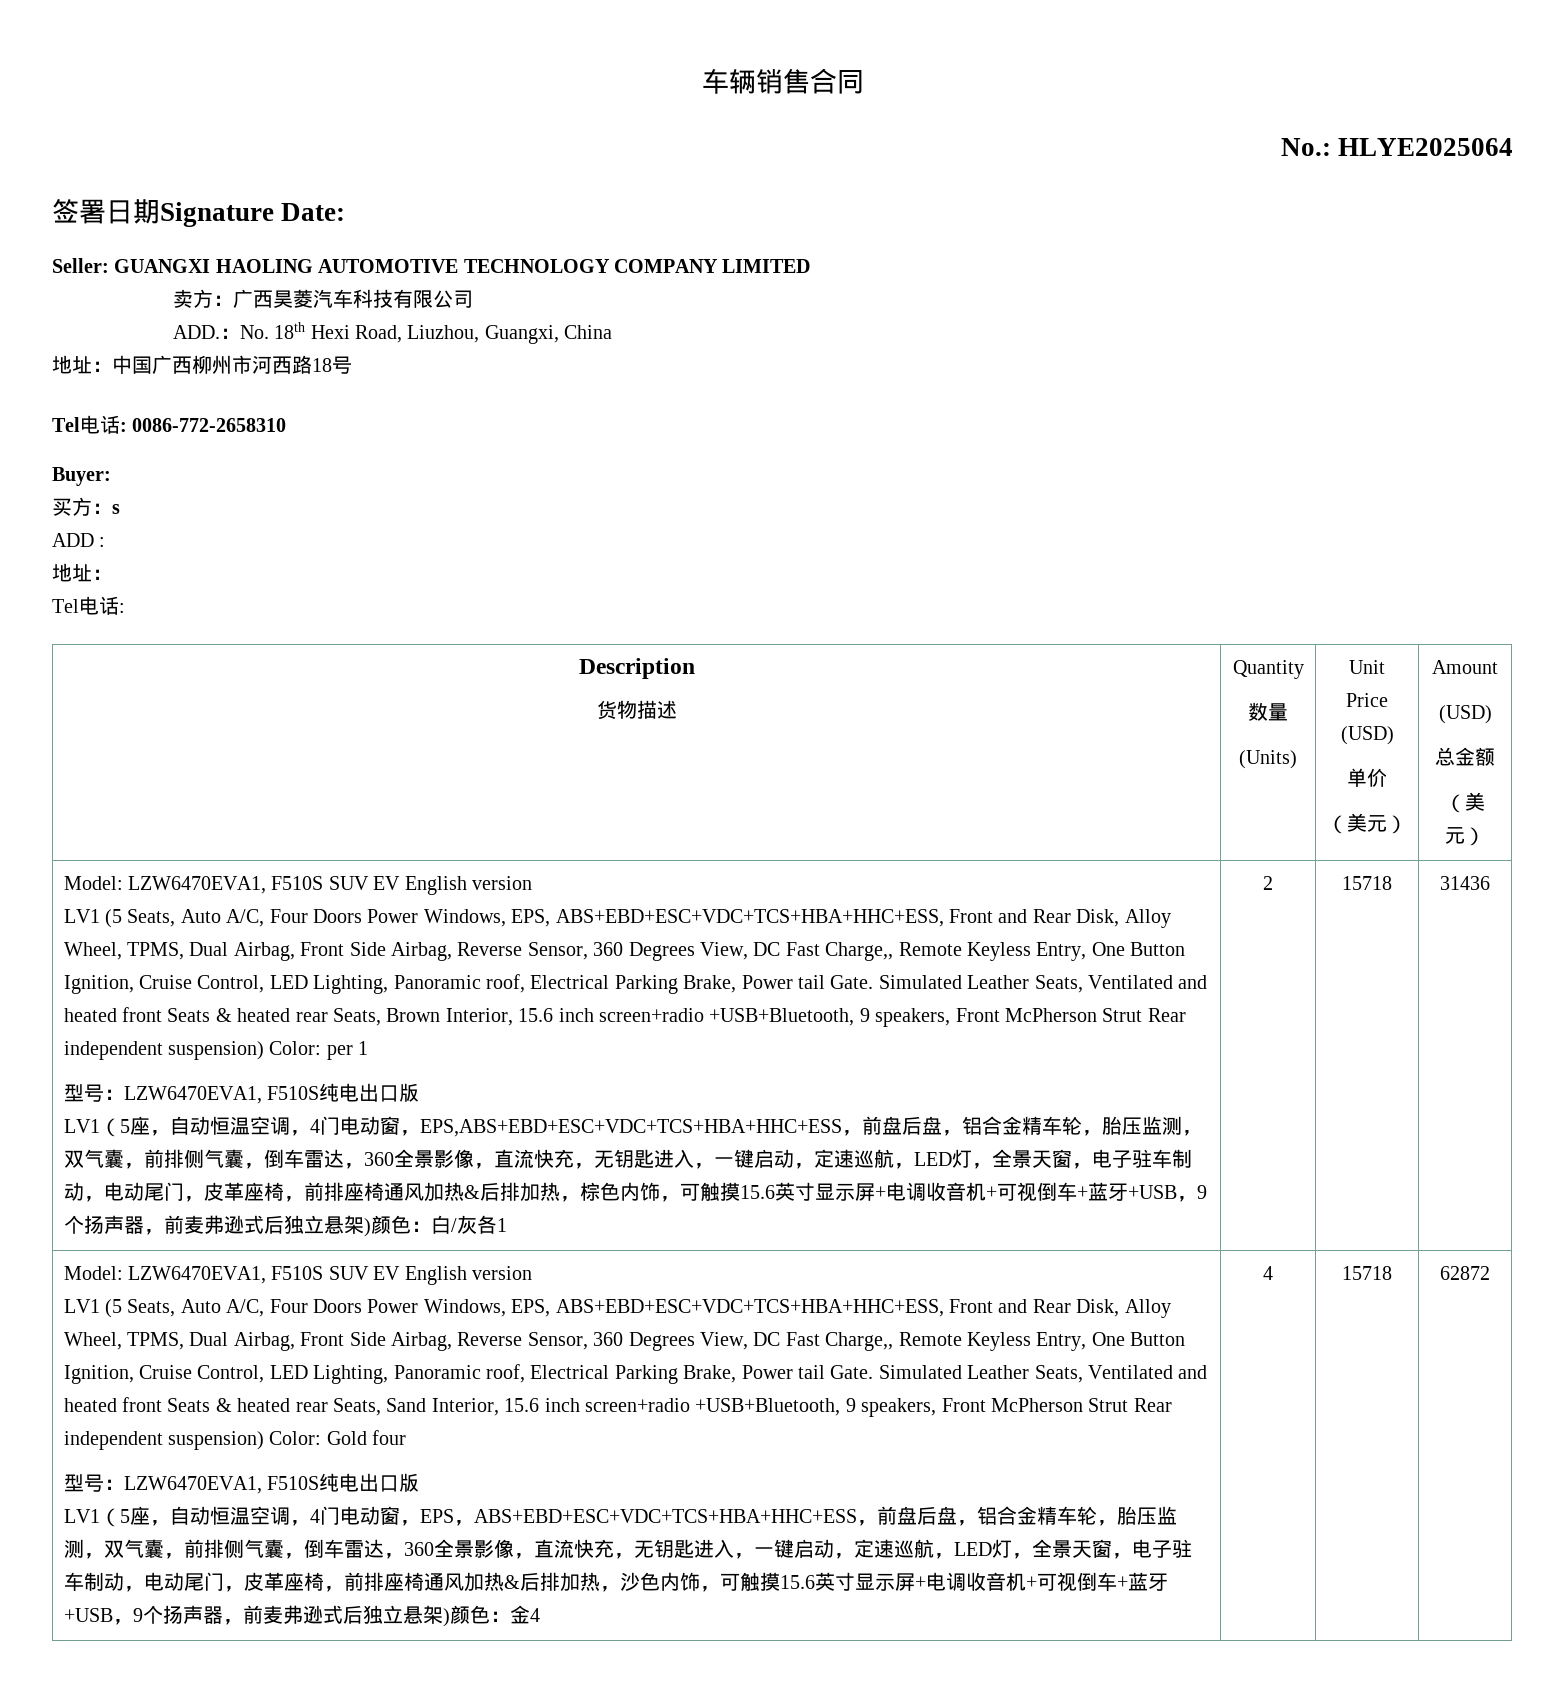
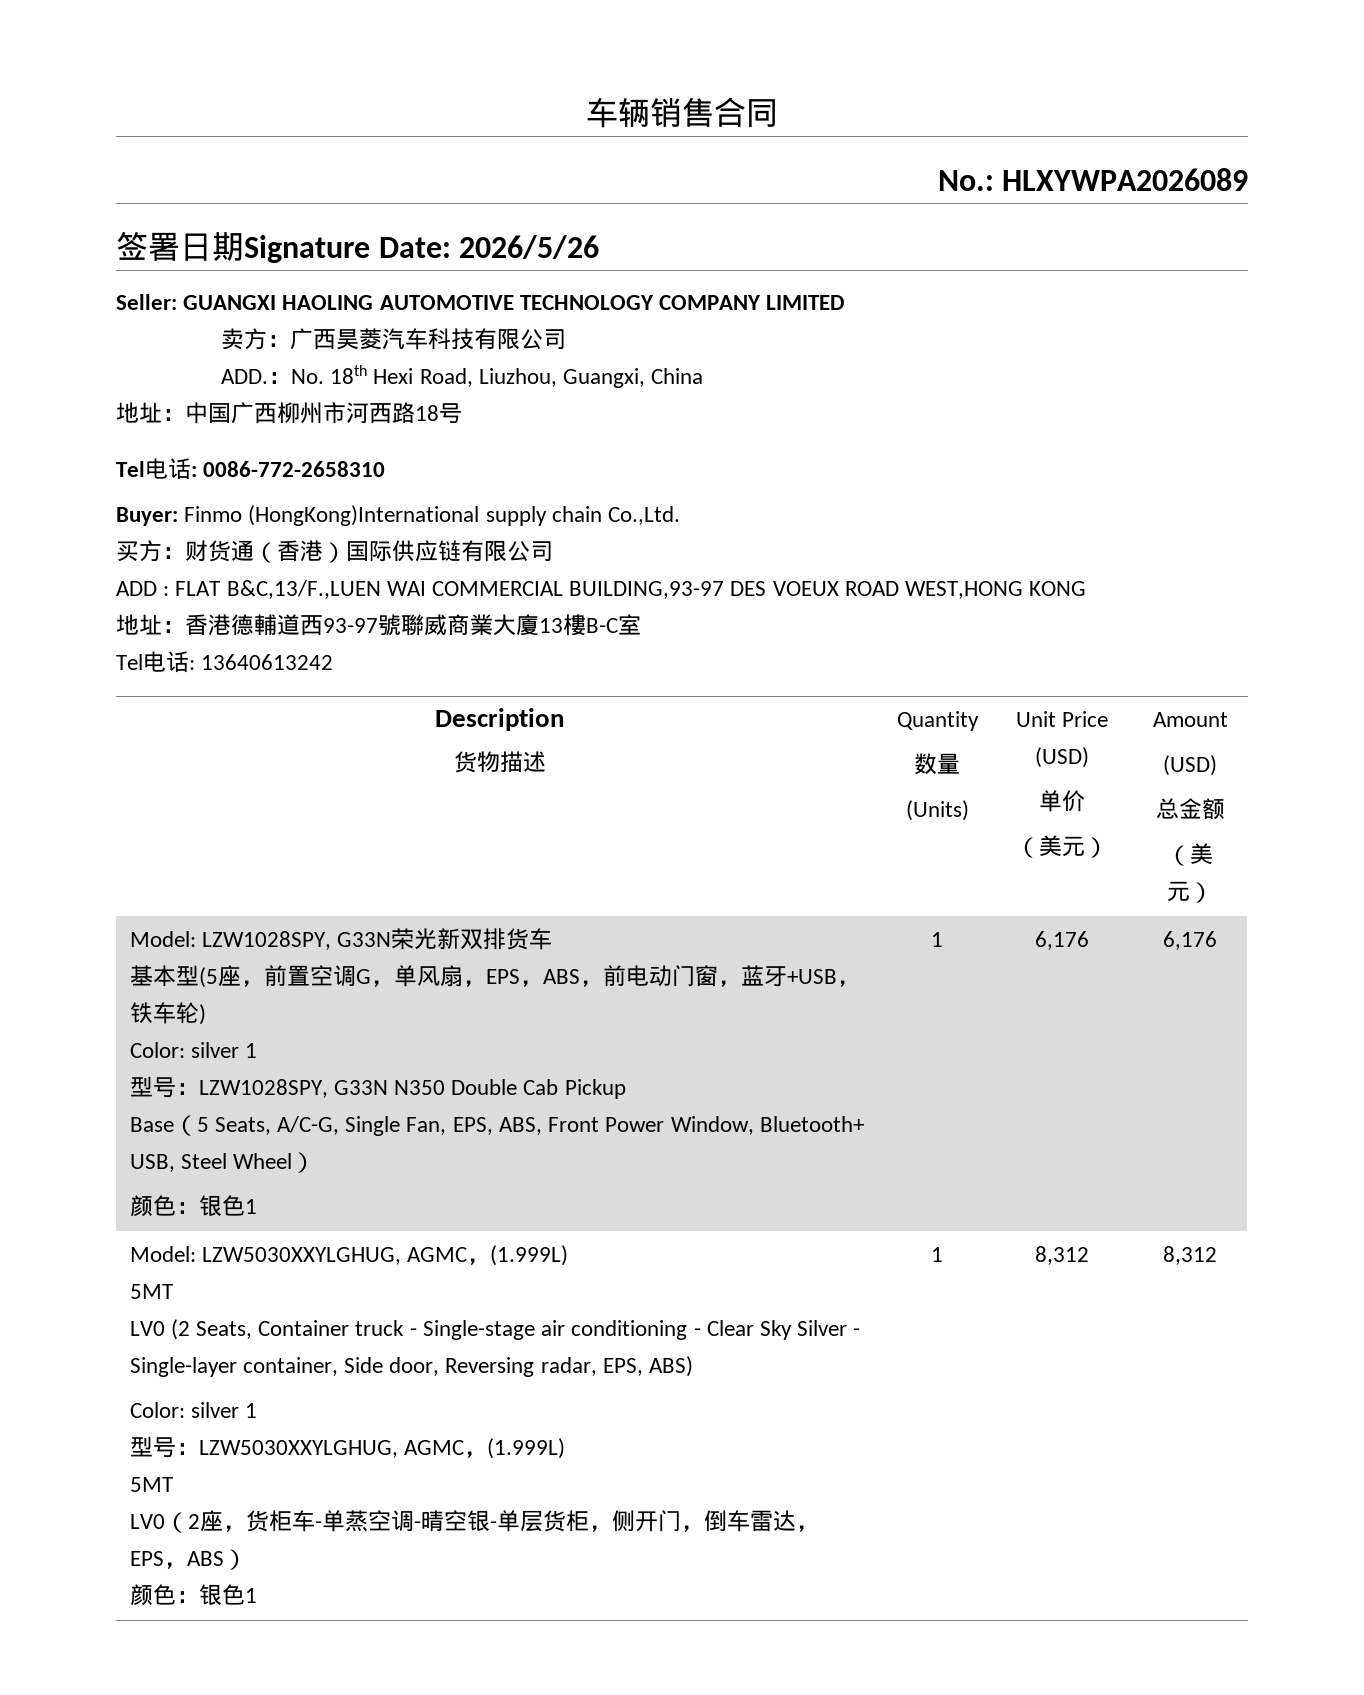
- No.: HLYE2025064
+ No.: HLXYWPA2026089
- 签署日期Signature Date:
+ 签署日期Signature Date: 2026/5/26
- Buyer:
- 买方：s
- ADD :
- 地址：
- Tel电话:
+ Buyer: Finmo (HongKong)International supply chain Co.,Ltd.
+ 买方：财货通（香港）国际供应链有限公司
+ ADD : FLAT B&C,13/F.,LUEN WAI COMMERCIAL BUILDING,93-97 DES VOEUX ROAD WEST,HONG KONG
+ 地址：香港德輔道西93-97號聯威商業大廈13樓B-C室
+ Tel电话: 13640613242
  Description
  货物描述 | Quantity
  数量
  (Units) | Unit Price (USD)
  单价
  （美元） | Amount
  (USD)
  总金额
  （美元）
- Model: LZW6470EVA1, F510S SUV EV English version
- LV1 (5 Seats, Auto A/C, Four Doors Power Windows, EPS, ABS+EBD+ESC+VDC+TCS+HBA+HHC+ESS, Front and Rear Disk, Alloy Wheel, TPMS, Dual Airbag, Front Side Airbag, Reverse Sensor, 360 Degrees View, DC Fast Charge,, Remote Keyless Entry, One Button Ignition, Cruise Control, LED Lighting, Panoramic roof, Electrical Parking Brake, Power tail Gate. Simulated Leather Seats, Ventilated and heated front Seats & heated rear Seats, Brown Interior, 15.6 inch screen+radio +USB+Bluetooth, 9 speakers, Front McPherson Strut Rear independent suspension) Color: per 1
- 型号：LZW6470EVA1, F510S纯电出口版
- LV1（5座，自动恒温空调，4门电动窗，EPS,ABS+EBD+ESC+VDC+TCS+HBA+HHC+ESS，前盘后盘，铝合金精车轮，胎压监测，双气囊，前排侧气囊，倒车雷达，360全景影像，直流快充，无钥匙进入，一键启动，定速巡航，LED灯，全景天窗，电子驻车制动，电动尾门，皮革座椅，前排座椅通风加热&后排加热，棕色内饰，可触摸15.6英寸显示屏+电调收音机+可视倒车+蓝牙+USB，9个扬声器，前麦弗逊式后独立悬架)颜色：白/灰各1 | 2 | 15718 | 31436
- Model: LZW6470EVA1, F510S SUV EV English version
- LV1 (5 Seats, Auto A/C, Four Doors Power Windows, EPS, ABS+EBD+ESC+VDC+TCS+HBA+HHC+ESS, Front and Rear Disk, Alloy Wheel, TPMS, Dual Airbag, Front Side Airbag, Reverse Sensor, 360 Degrees View, DC Fast Charge,, Remote Keyless Entry, One Button Ignition, Cruise Control, LED Lighting, Panoramic roof, Electrical Parking Brake, Power tail Gate. Simulated Leather Seats, Ventilated and heated front Seats & heated rear Seats, Sand Interior, 15.6 inch screen+radio +USB+Bluetooth, 9 speakers, Front McPherson Strut Rear independent suspension) Color: Gold four
- 型号：LZW6470EVA1, F510S纯电出口版
- LV1（5座，自动恒温空调，4门电动窗，EPS，ABS+EBD+ESC+VDC+TCS+HBA+HHC+ESS，前盘后盘，铝合金精车轮，胎压监测，双气囊，前排侧气囊，倒车雷达，360全景影像，直流快充，无钥匙进入，一键启动，定速巡航，LED灯，全景天窗，电子驻车制动，电动尾门，皮革座椅，前排座椅通风加热&后排加热，沙色内饰，可触摸15.6英寸显示屏+电调收音机+可视倒车+蓝牙+USB，9个扬声器，前麦弗逊式后独立悬架)颜色：金4 | 4 | 15718 | 62872
+ Model: LZW1028SPY, G33N荣光新双排货车
+ 基本型(5座，前置空调G，单风扇，EPS，ABS，前电动门窗，蓝牙+USB，铁车轮)
+ Color: silver 1
+ 型号：LZW1028SPY, G33N N350 Double Cab Pickup
+ Base（5 Seats, A/C-G, Single Fan, EPS, ABS, Front Power Window, Bluetooth+ USB, Steel Wheel）
+ 颜色：银色1 | 1 | 6,176 | 6,176
+ Model: LZW5030XXYLGHUG, AGMC，(1.999L)
+ 5MT
+ LV0 (2 Seats, Container truck - Single-stage air conditioning - Clear Sky Silver - Single-layer container, Side door, Reversing radar, EPS, ABS)
+ Color: silver 1
+ 型号：LZW5030XXYLGHUG, AGMC，(1.999L)
+ 5MT
+ LV0（2座，货柜车-单蒸空调-晴空银-单层货柜，侧开门，倒车雷达，EPS，ABS）
+ 颜色：银色1 | 1 | 8,312 | 8,312

